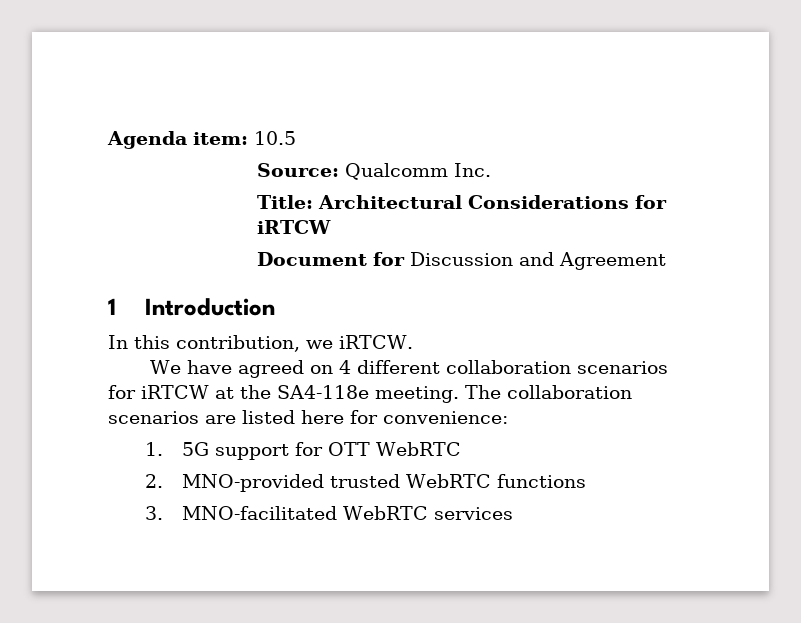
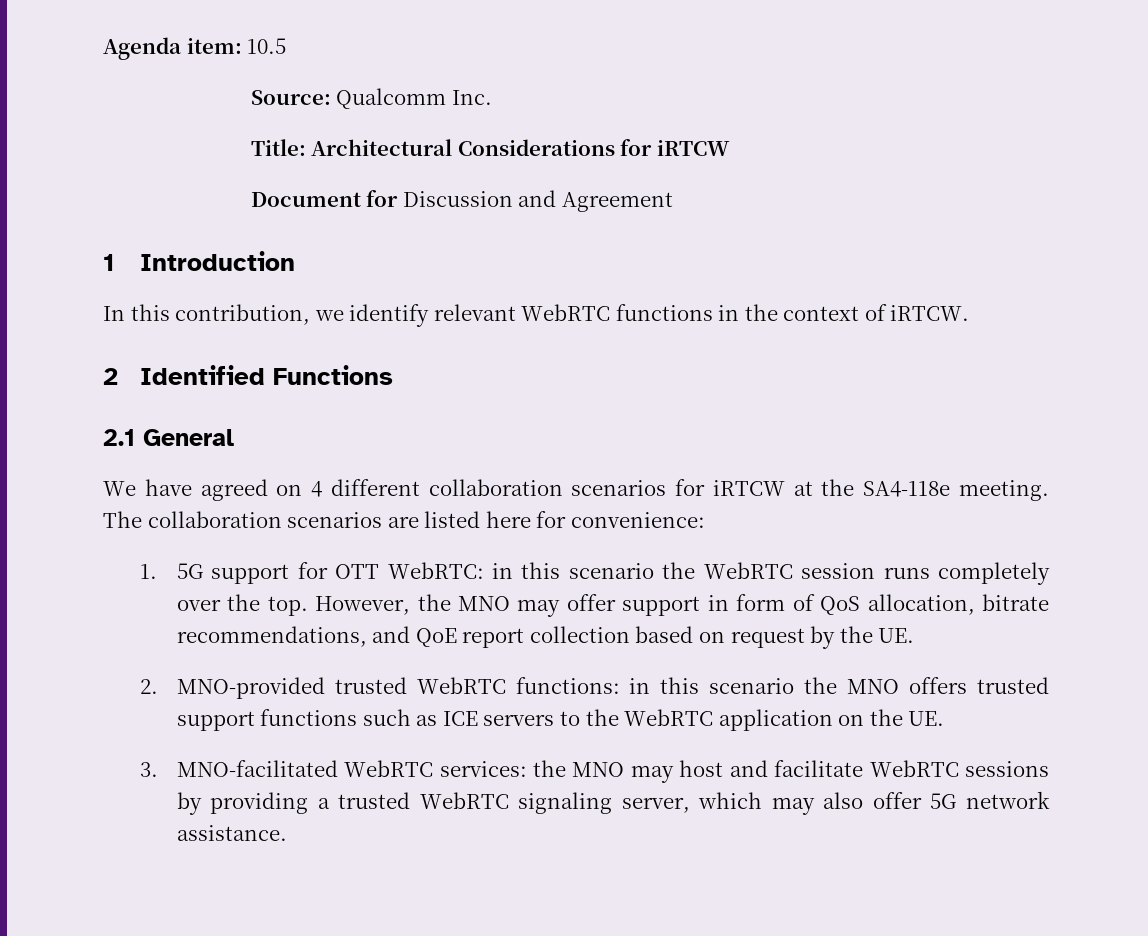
- In this contribution, we iRTCW.
+ In this contribution, we identify relevant WebRTC functions in the context of iRTCW.
+ 2 Identified Functions
+ 2.1 General
- 1. 5G support for OTT WebRTC
- 2. MNO-provided trusted WebRTC functions
- 3. MNO-facilitated WebRTC services
+ 1. 5G support for OTT WebRTC: in this scenario the WebRTC session runs completely over the top. However, the MNO may offer support in form of QoS allocation, bitrate recommendations, and QoE report collection based on request by the UE.
+ 2. MNO-provided trusted WebRTC functions: in this scenario the MNO offers trusted support functions such as ICE servers to the WebRTC application on the UE.
+ 3. MNO-facilitated WebRTC services: the MNO may host and facilitate WebRTC sessions by providing a trusted WebRTC signaling server, which may also offer 5G network assistance.

